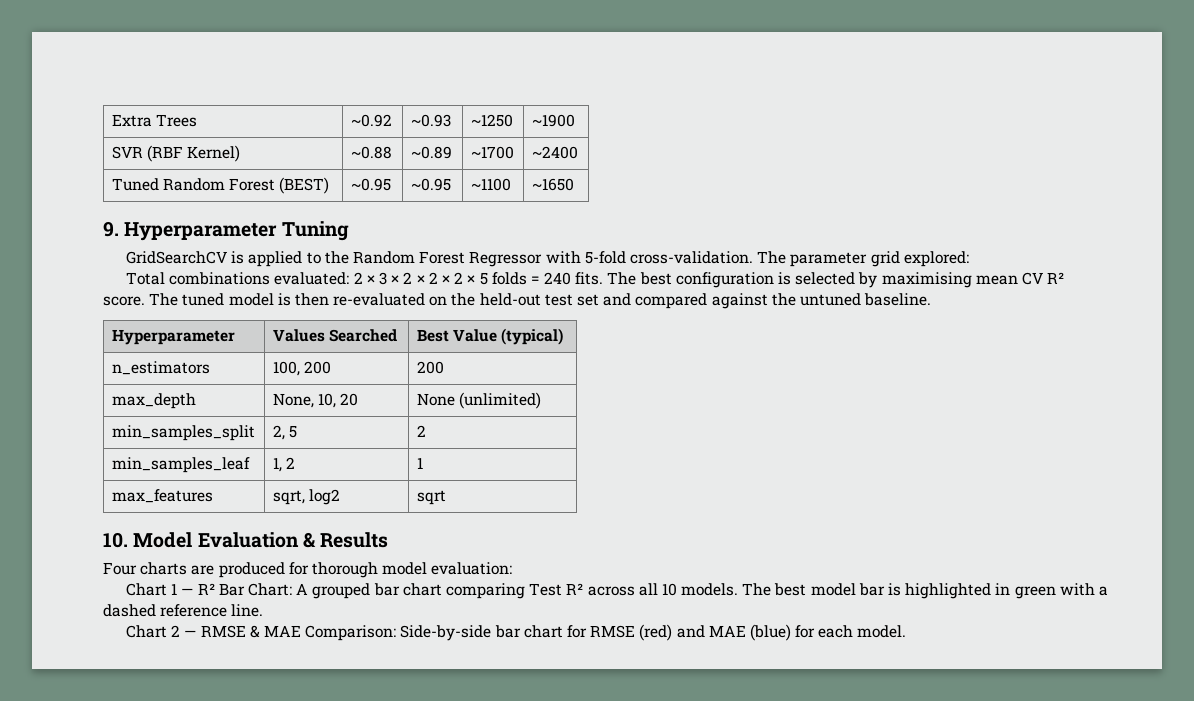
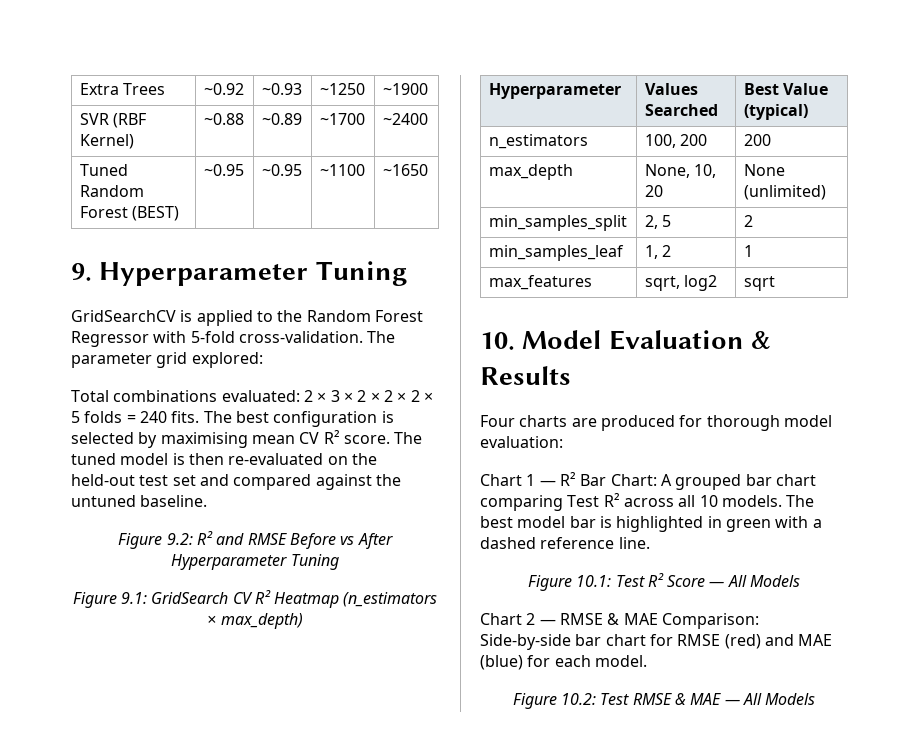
+ Figure 9.2: R² and RMSE Before vs After Hyperparameter Tuning
+ Figure 9.1: GridSearch CV R² Heatmap (n_estimators × max_depth)
+ Figure 10.1: Test R² Score — All Models
+ Figure 10.2: Test RMSE & MAE — All Models

